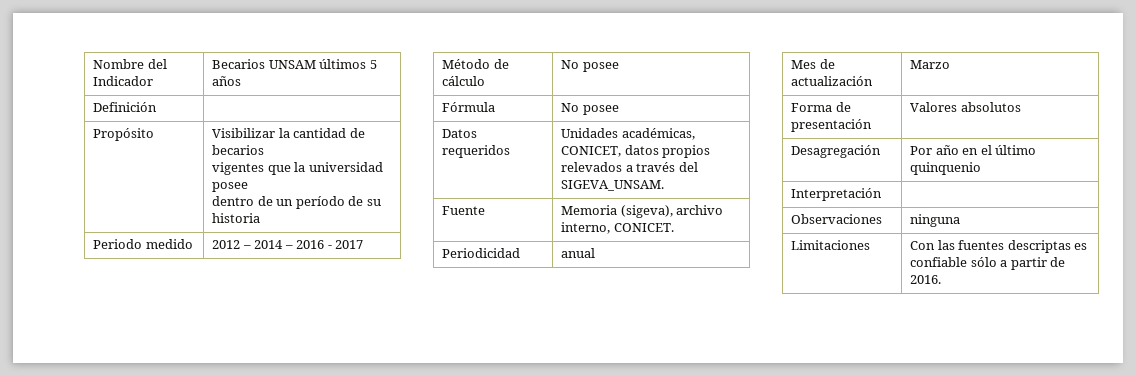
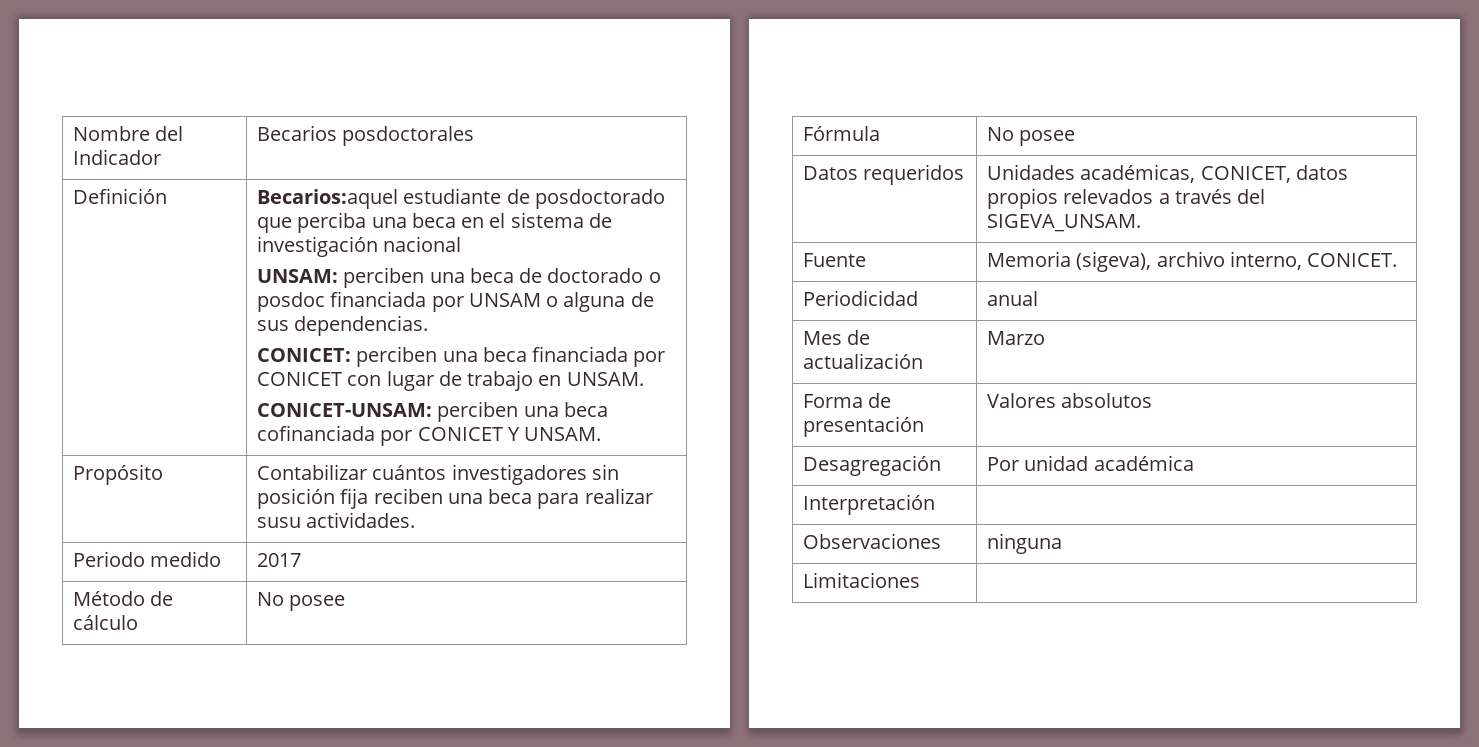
- Nombre del Indicador | Becarios UNSAM últimos 5 años
- Definición |
- Propósito | Visibilizar la cantidad de becarios
- vigentes que la universidad posee
- dentro de un período de su historia
- Periodo medido | 2012 – 2014 – 2016 - 2017
+ Nombre del Indicador | Becarios posdoctorales
+ Definición | Becarios:aquel estudiante de posdoctorado que perciba una beca en el sistema de investigación nacional
+ UNSAM: perciben una beca de doctorado o posdoc financiada por UNSAM o alguna de sus dependencias.
+ CONICET: perciben una beca financiada por CONICET con lugar de trabajo en UNSAM.
+ CONICET-UNSAM: perciben una beca cofinanciada por CONICET Y UNSAM.
+ Propósito | Contabilizar cuántos investigadores sin posición fija reciben una beca para realizar susu actividades.
+ Periodo medido | 2017
- Desagregación | Por año en el último quinquenio
+ Desagregación | Por unidad académica
- Limitaciones | Con las fuentes descriptas es confiable sólo a partir de 2016.
+ Limitaciones |

